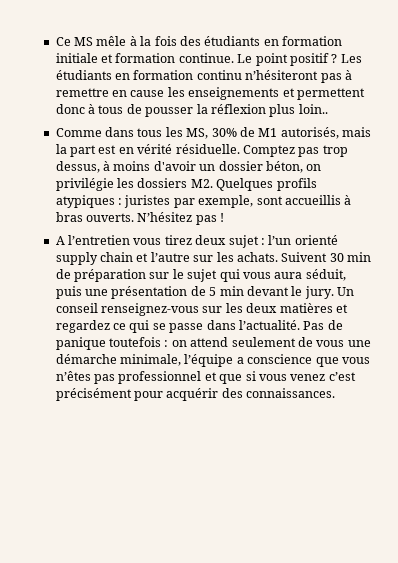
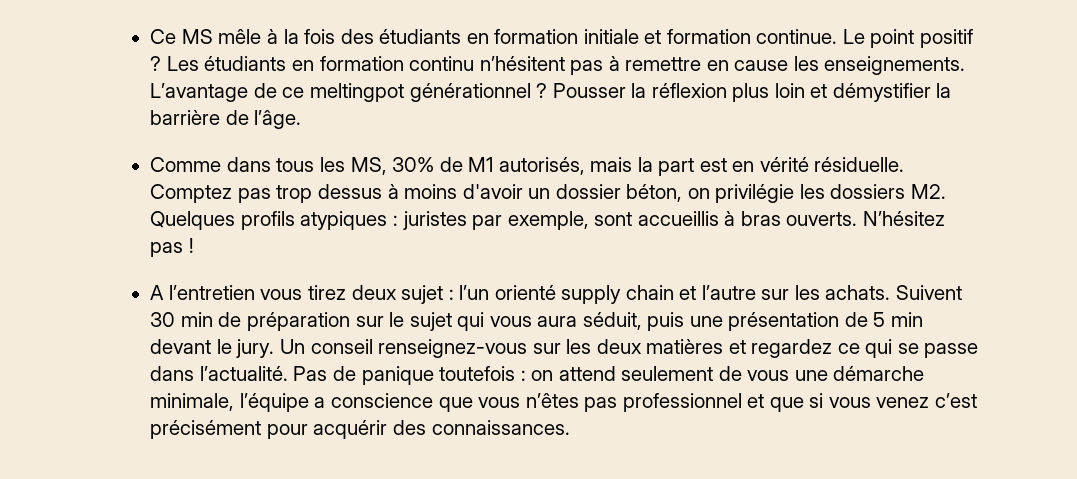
- Les étudiants en formation continu n’hésiteront pas à remettre en cause les enseignements et permettent donc à tous de pousser la réflexion plus loin..
+ Les étudiants en formation continu n’hésitent pas à remettre en cause les enseignements. L’avantage de ce meltingpot générationnel ? Pousser la réflexion plus loin et démystifier la barrière de l’âge.
- Comptez pas trop dessus, à moins d'avoir un dossier béton, on privilégie les dossiers M2. Quelques profils atypiques : juristes par exemple, sont accueillis à bras ouverts.
+ Comptez pas trop dessus à moins d'avoir un dossier béton, on privilégie les dossiers M2. Quelques profils atypiques : juristes par exemple, sont accueillis à bras ouverts.

